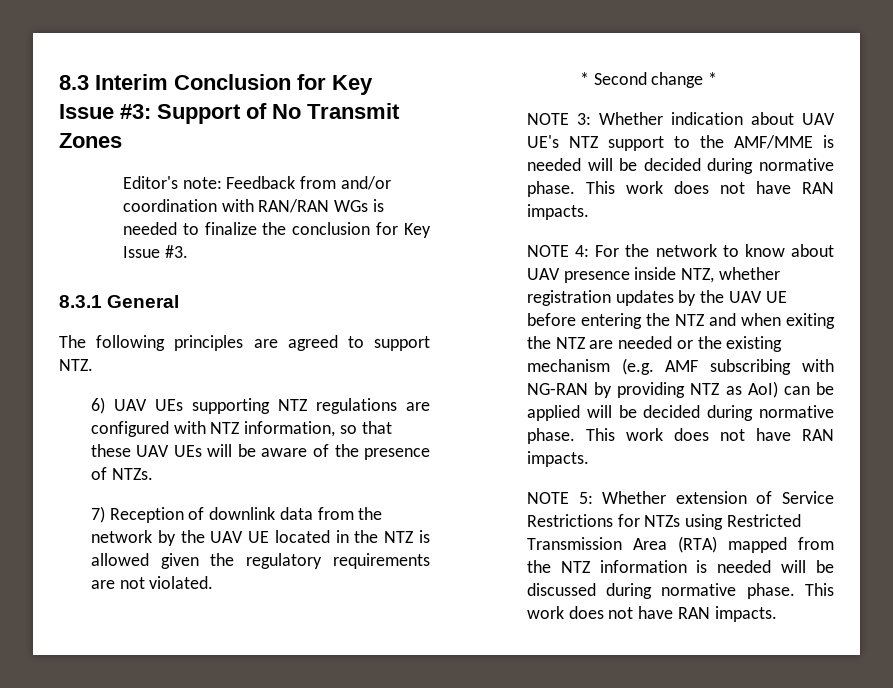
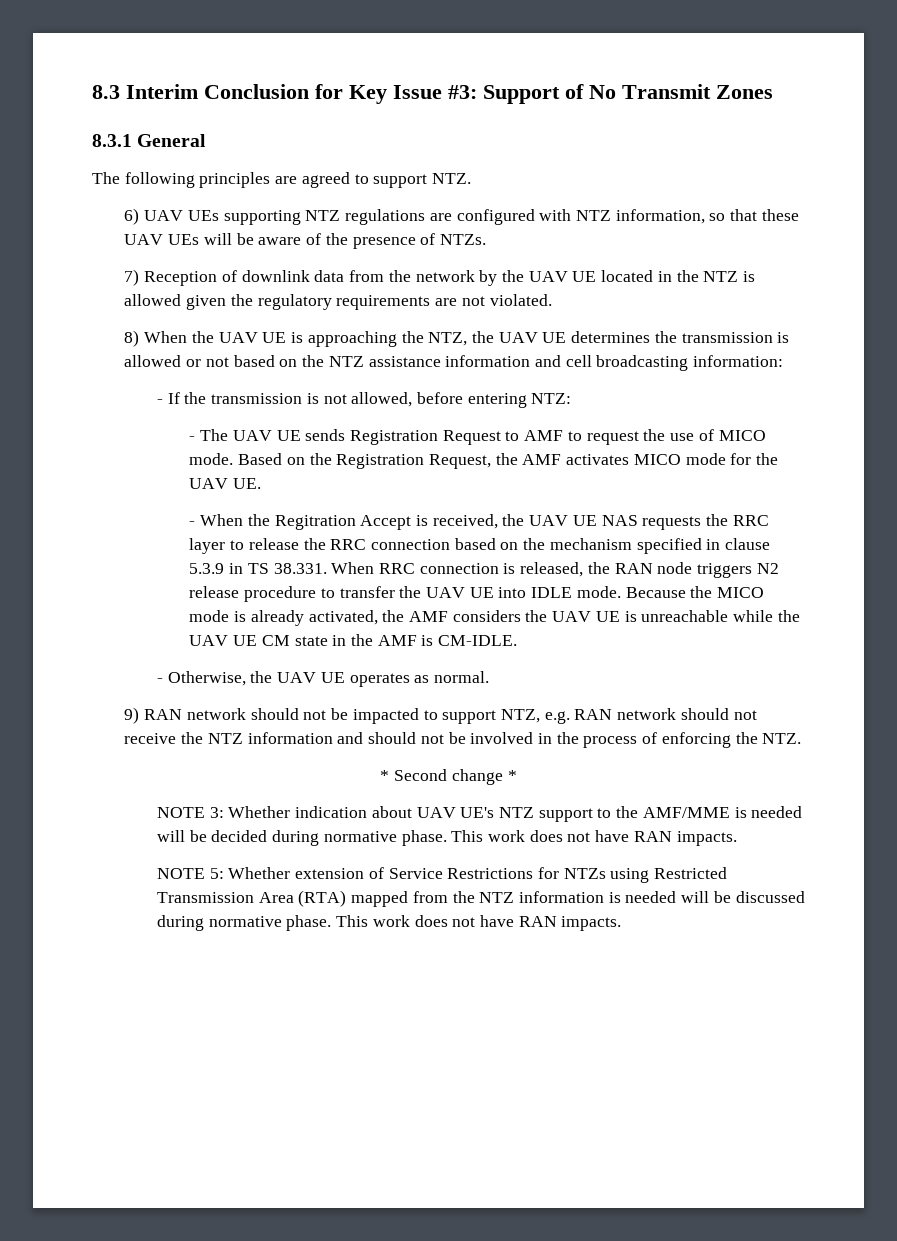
- Editor's note: Feedback from and/or coordination with RAN/RAN WGs is needed to finalize the conclusion for Key Issue #3.
+ 8) When the UAV UE is approaching the NTZ, the UAV UE determines the transmission is allowed or not based on the NTZ assistance information and cell broadcasting information:
+ - If the transmission is not allowed, before entering NTZ:
+ - The UAV UE sends Registration Request to AMF to request the use of MICO mode. Based on the Registration Request, the AMF activates MICO mode for the UAV UE.
+ - When the Regitration Accept is received, the UAV UE NAS requests the RRC layer to release the RRC connection based on the mechanism specified in clause 5.3.9 in TS 38.331. When RRC connection is released, the RAN node triggers N2 release procedure to transfer the UAV UE into IDLE mode. Because the MICO mode is already activated, the AMF considers the UAV UE is unreachable while the UAV UE CM state in the AMF is CM-IDLE.
+ - Otherwise, the UAV UE operates as normal.
+ 9) RAN network should not be impacted to support NTZ, e.g. RAN network should not receive the NTZ information and should not be involved in the process of enforcing the NTZ.
- NOTE 4: For the network to know about UAV presence inside NTZ, whether registration updates by the UAV UE before entering the NTZ and when exiting the NTZ are needed or the existing mechanism (e.g. AMF subscribing with NG-RAN by providing NTZ as AoI) can be applied will be decided during normative phase. This work does not have RAN impacts.

